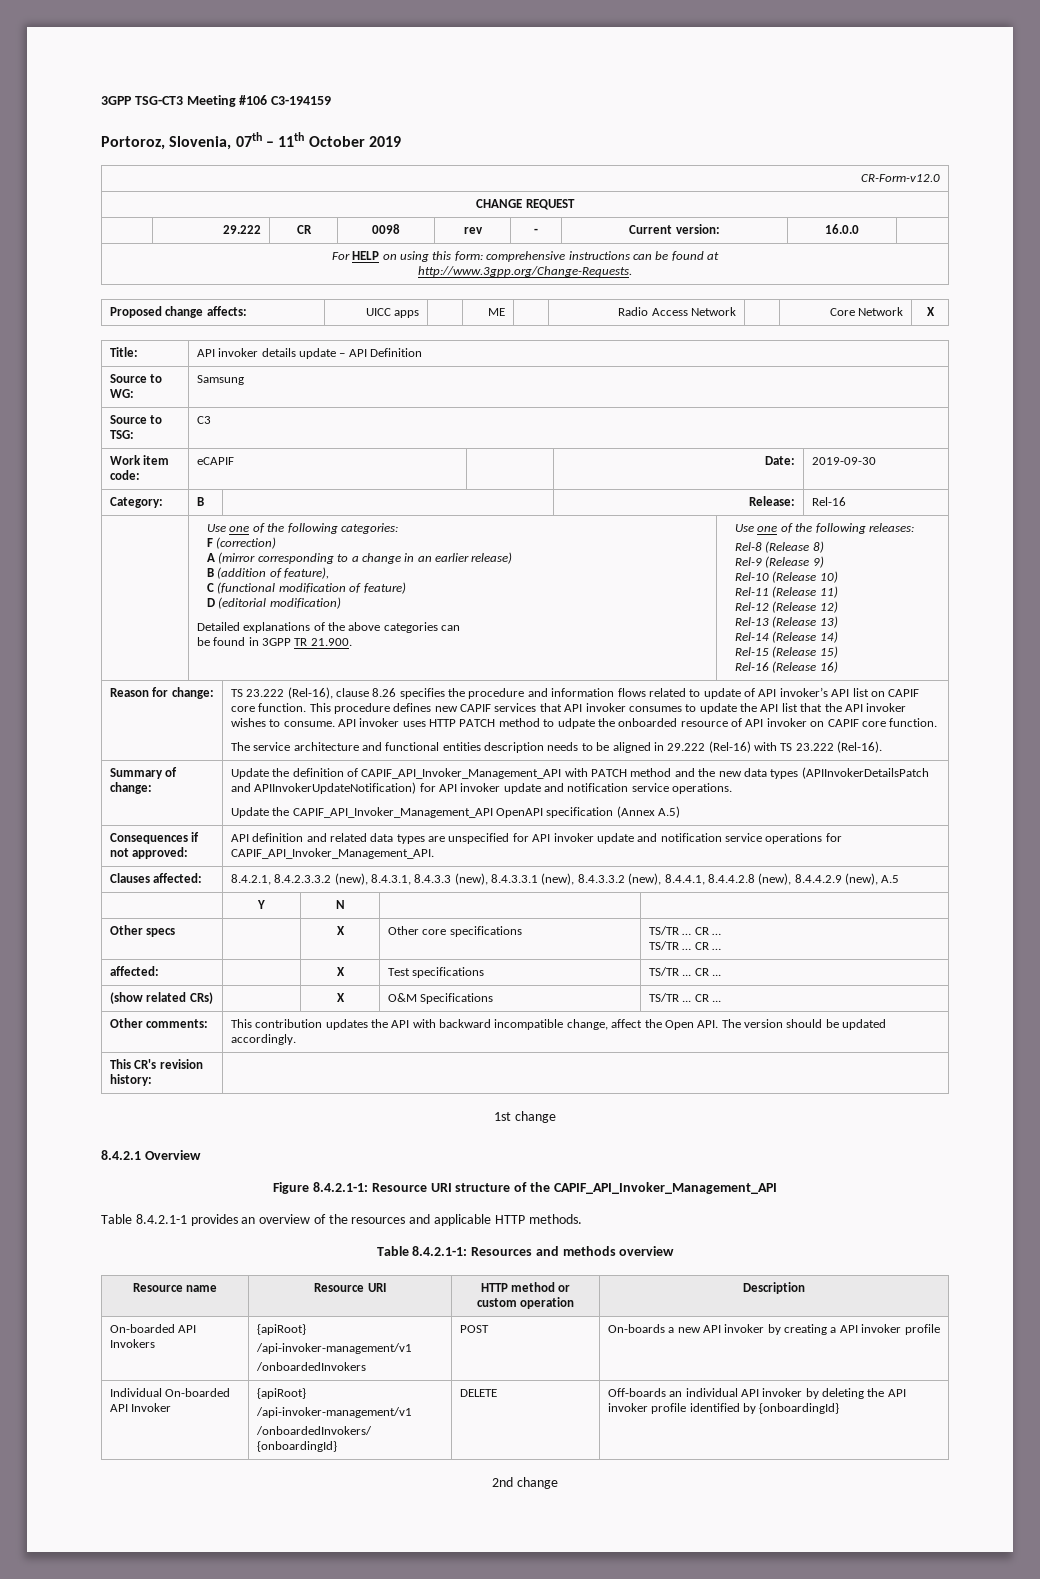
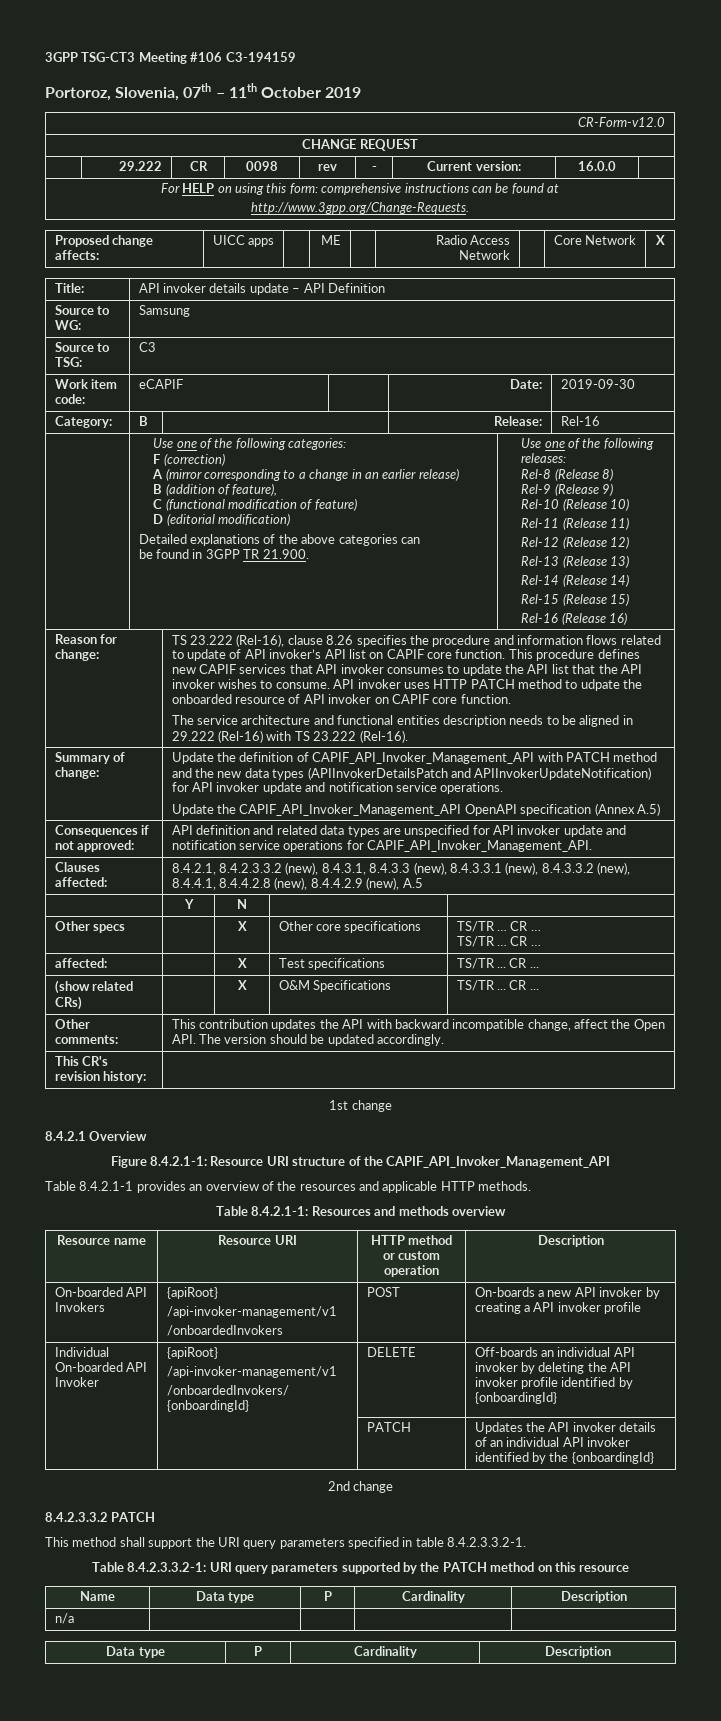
+ | | PATCH | Updates the API invoker details of an individual API invoker identified by the {onboardingId}
  2nd change
+ 8.4.2.3.3.2 PATCH
+ This method shall support the URI query parameters specified in table 8.4.2.3.3.2-1.
+ Table 8.4.2.3.3.2-1: URI query parameters supported by the PATCH method on this resource
+ Name | Data type | P | Cardinality | Description
+ n/a | | | |
+ Data type | P | Cardinality | Description

